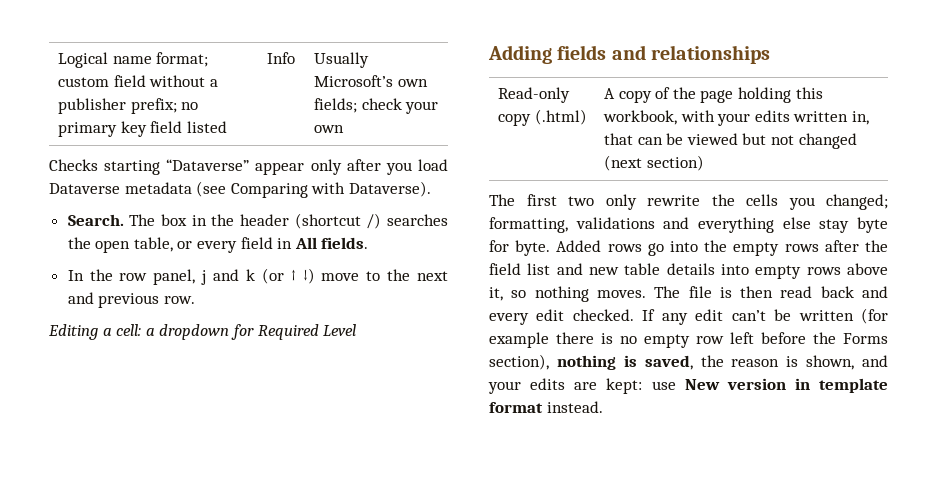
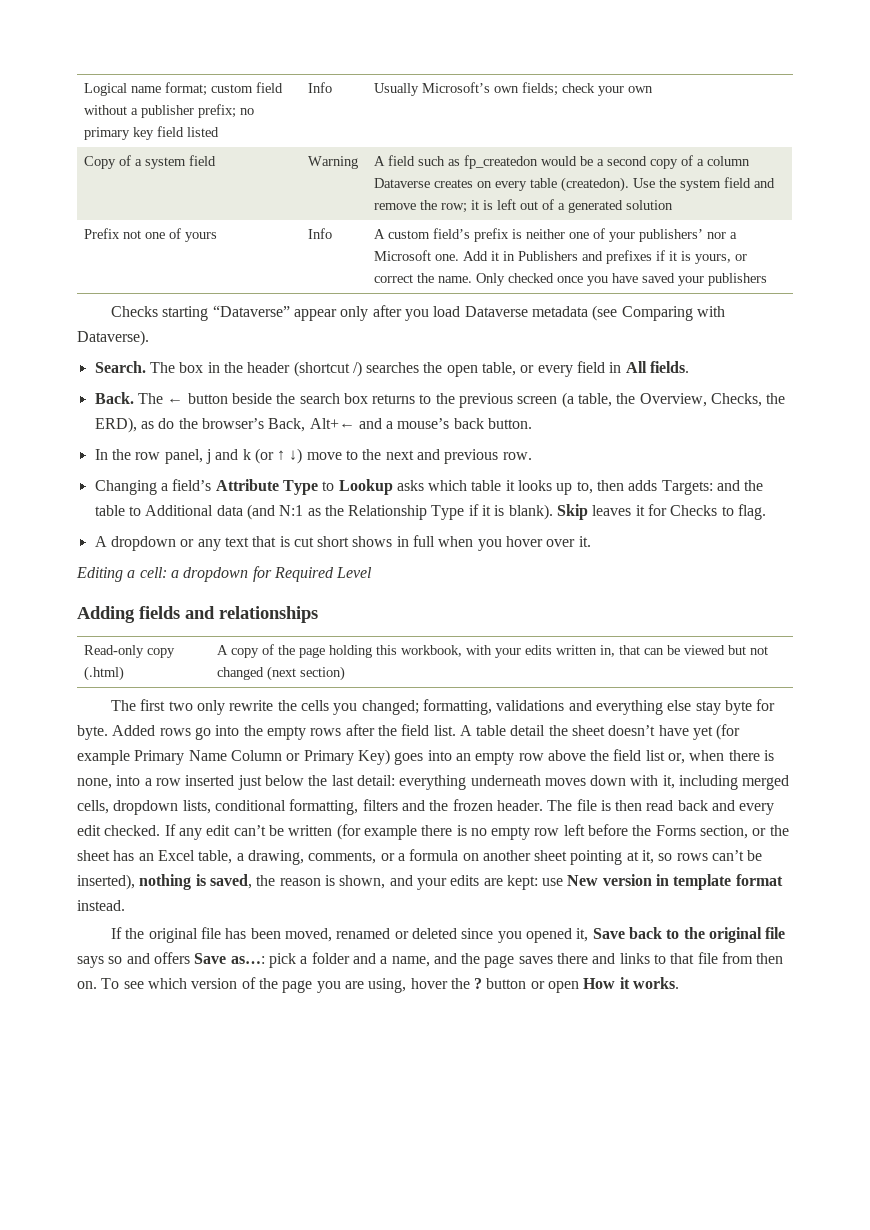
+ Copy of a system field | Warning | A field such as fp_createdon would be a second copy of a column Dataverse creates on every table (createdon). Use the system field and remove the row; it is left out of a generated solution
+ Prefix not one of yours | Info | A custom field’s prefix is neither one of your publishers’ nor a Microsoft one. Add it in Publishers and prefixes if it is yours, or correct the name. Only checked once you have saved your publishers
+ Back. The ← button beside the search box returns to the previous screen (a table, the Overview, Checks, the ERD), as do the browser’s Back, Alt+← and a mouse’s back button.
+ Changing a field’s Attribute Type to Lookup asks which table it looks up to, then adds Targets: and the table to Additional data (and N:1 as the Relationship Type if it is blank). Skip leaves it for Checks to flag.
+ A dropdown or any text that is cut short shows in full when you hover over it.
- Added rows go into the empty rows after the field list and new table details into empty rows above it, so nothing moves.
+ Added rows go into the empty rows after the field list. A table detail the sheet doesn’t have yet (for example Primary Name Column or Primary Key) goes into an empty row above the field list or, when there is none, into a row inserted just below the last detail: everything underneath moves down with it, including merged cells, dropdown lists, conditional formatting, filters and the frozen header.
- If any edit can’t be written (for example there is no empty row left before the Forms section), nothing is saved, the reason is shown, and your edits are kept: use New version in template format instead.
+ If any edit can’t be written (for example there is no empty row left before the Forms section, or the sheet has an Excel table, a drawing, comments, or a formula on another sheet pointing at it, so rows can’t be inserted), nothing is saved, the reason is shown, and your edits are kept: use New version in template format instead.
+ If the original file has been moved, renamed or deleted since you opened it, Save back to the original file says so and offers Save as…: pick a folder and a name, and the page saves there and links to that file from then on. To see which version of the page you are using, hover the ? button or open How it works.

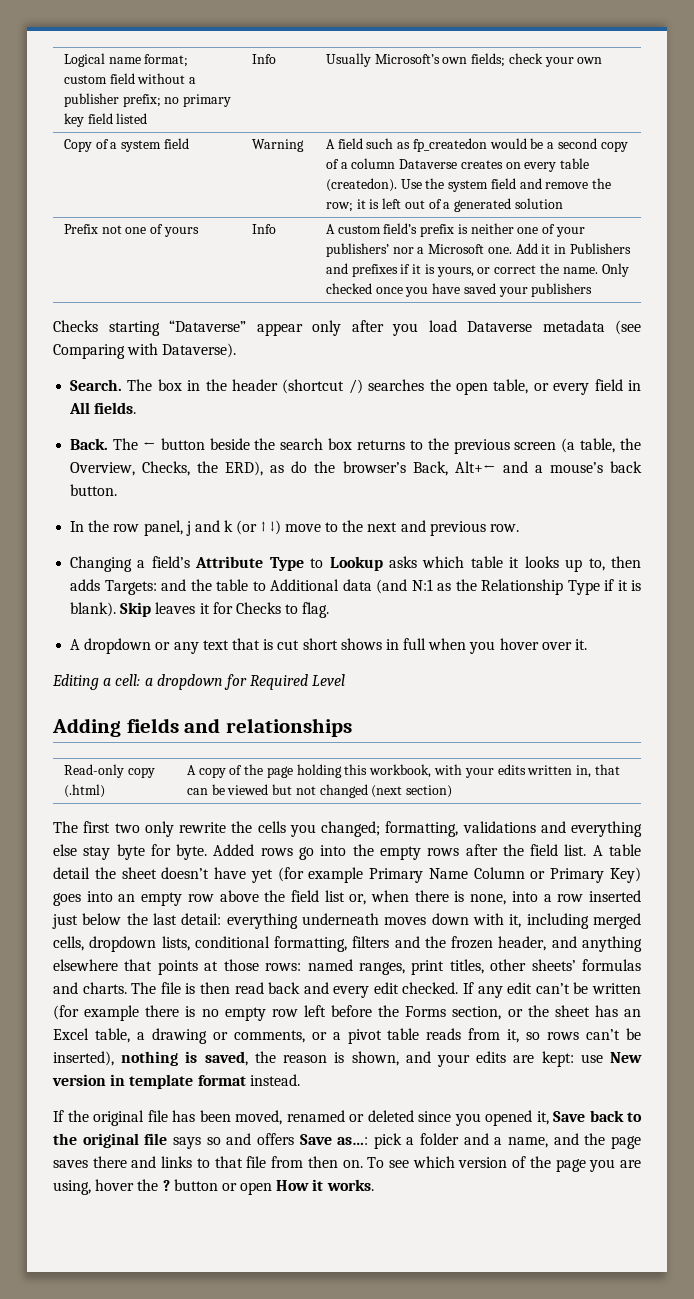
- A table detail the sheet doesn’t have yet (for example Primary Name Column or Primary Key) goes into an empty row above the field list or, when there is none, into a row inserted just below the last detail: everything underneath moves down with it, including merged cells, dropdown lists, conditional formatting, filters and the frozen header.
+ A table detail the sheet doesn’t have yet (for example Primary Name Column or Primary Key) goes into an empty row above the field list or, when there is none, into a row inserted just below the last detail: everything underneath moves down with it, including merged cells, dropdown lists, conditional formatting, filters and the frozen header, and anything elsewhere that points at those rows: named ranges, print titles, other sheets’ formulas and charts.
- If any edit can’t be written (for example there is no empty row left before the Forms section, or the sheet has an Excel table, a drawing, comments, or a formula on another sheet pointing at it, so rows can’t be inserted), nothing is saved, the reason is shown, and your edits are kept: use New version in template format instead.
+ If any edit can’t be written (for example there is no empty row left before the Forms section, or the sheet has an Excel table, a drawing or comments, or a pivot table reads from it, so rows can’t be inserted), nothing is saved, the reason is shown, and your edits are kept: use New version in template format instead.

